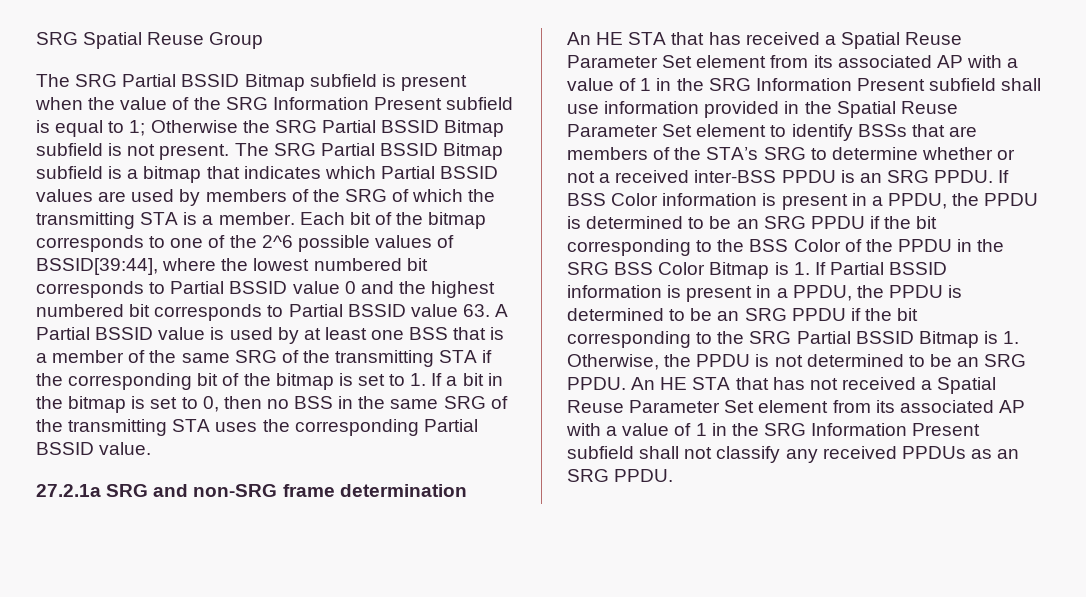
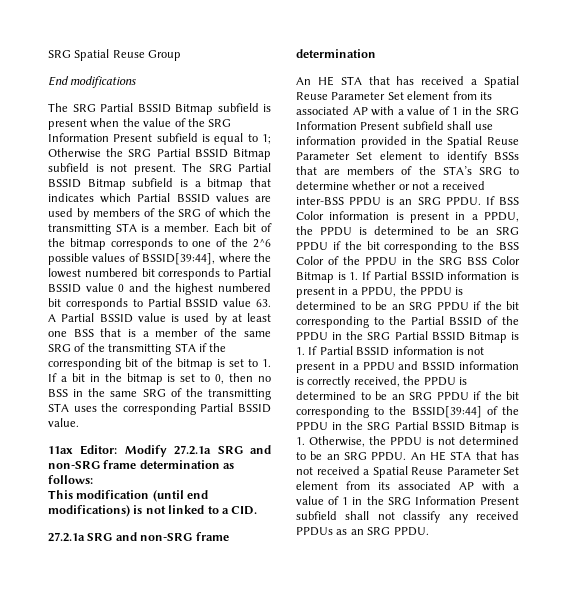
+ End modifications
+ 11ax Editor: Modify 27.2.1a SRG and non-SRG frame determination as follows:
+ This modification (until end modifications) is not linked to a CID.
- If BSS Color information is present in a PPDU, the PPDU is determined to be an SRG PPDU if the bit corresponding to the BSS Color of the PPDU in the SRG BSS Color Bitmap is 1. If Partial BSSID information is present in a PPDU, the PPDU is determined to be an SRG PPDU if the bit corresponding to the SRG Partial BSSID Bitmap is 1. Otherwise, the PPDU is not determined to be an SRG PPDU.
+ If BSS Color information is present in a PPDU, the PPDU is determined to be an SRG PPDU if the bit corresponding to the BSS Color of the PPDU in the SRG BSS Color Bitmap is 1. If Partial BSSID information is present in a PPDU, the PPDU is determined to be an SRG PPDU if the bit corresponding to the Partial BSSID of the PPDU in the SRG Partial BSSID Bitmap is 1. If Partial BSSID information is not present in a PPDU and BSSID information is correctly received, the PPDU is determined to be an SRG PPDU if the bit corresponding to the BSSID[39:44] of the PPDU in the SRG Partial BSSID Bitmap is 1. Otherwise, the PPDU is not determined to be an SRG PPDU.

